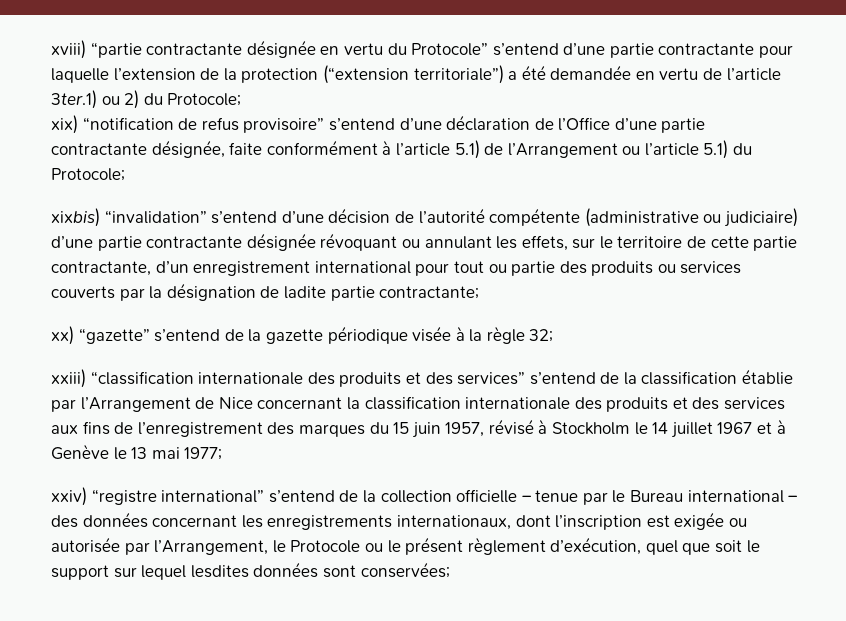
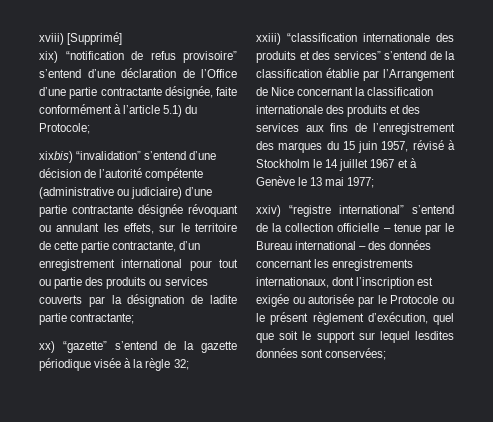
- xviii) “partie contractante désignée en vertu du Protocole” s’entend d’une partie contractante pour laquelle l’extension de la protection (“extension territoriale”) a été demandée en vertu de l’article 3ter.1) ou 2) du Protocole;
+ xviii) [Supprimé]
- xix) “notification de refus provisoire” s’entend d’une déclaration de l’Office d’une partie contractante désignée, faite conformément à l’article 5.1) de l’Arrangement ou l’article 5.1) du Protocole;
+ xix) “notification de refus provisoire” s’entend d’une déclaration de l’Office d’une partie contractante désignée, faite conformément à l’article 5.1) du Protocole;
- xxiv) “registre international” s’entend de la collection officielle – tenue par le Bureau international – des données concernant les enregistrements internationaux, dont l’inscription est exigée ou autorisée par l’Arrangement, le Protocole ou le présent règlement d’exécution, quel que soit le support sur lequel lesdites données sont conservées;
+ xxiv) “registre international” s’entend de la collection officielle – tenue par le Bureau international – des données concernant les enregistrements internationaux, dont l’inscription est exigée ou autorisée par le Protocole ou le présent règlement d’exécution, quel que soit le support sur lequel lesdites données sont conservées;

